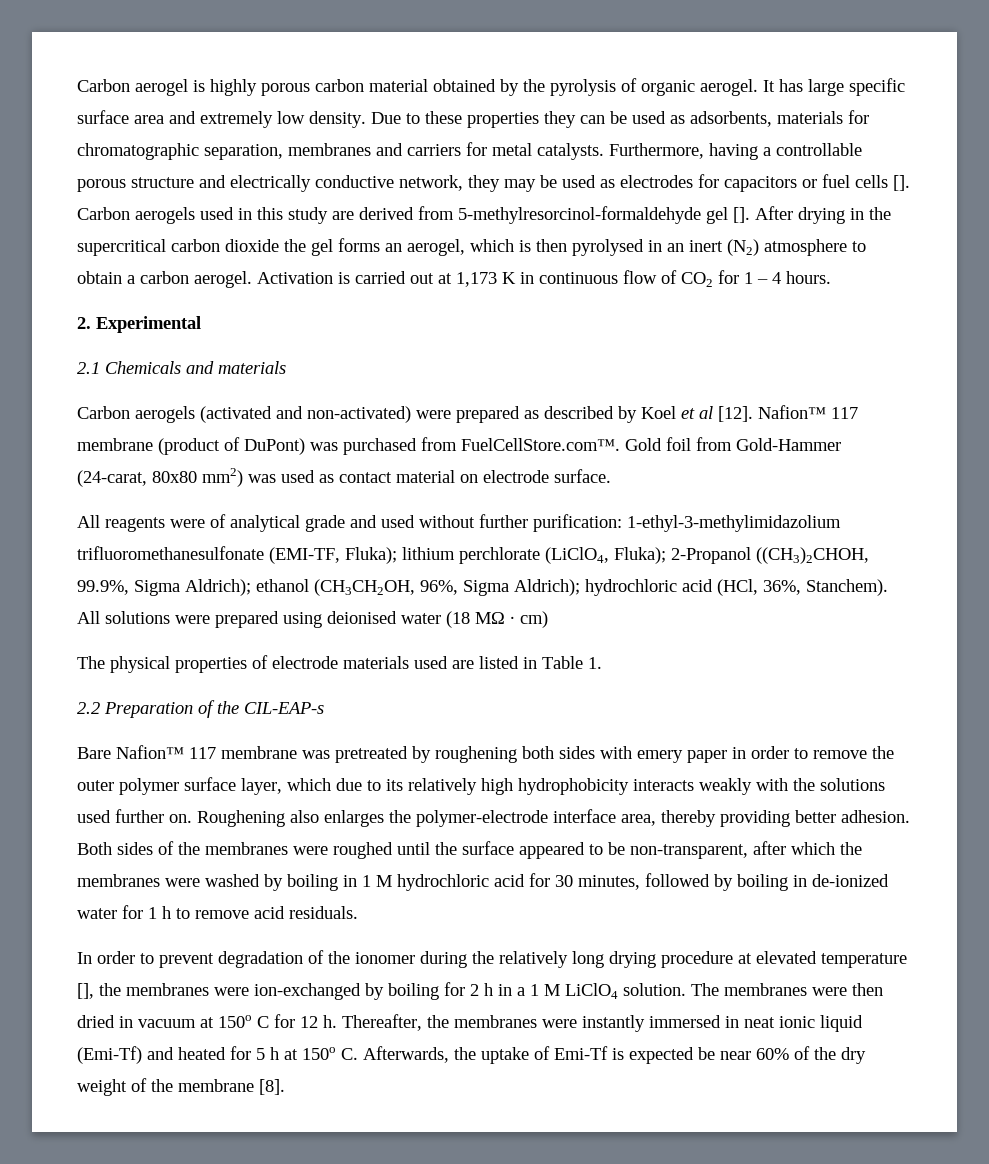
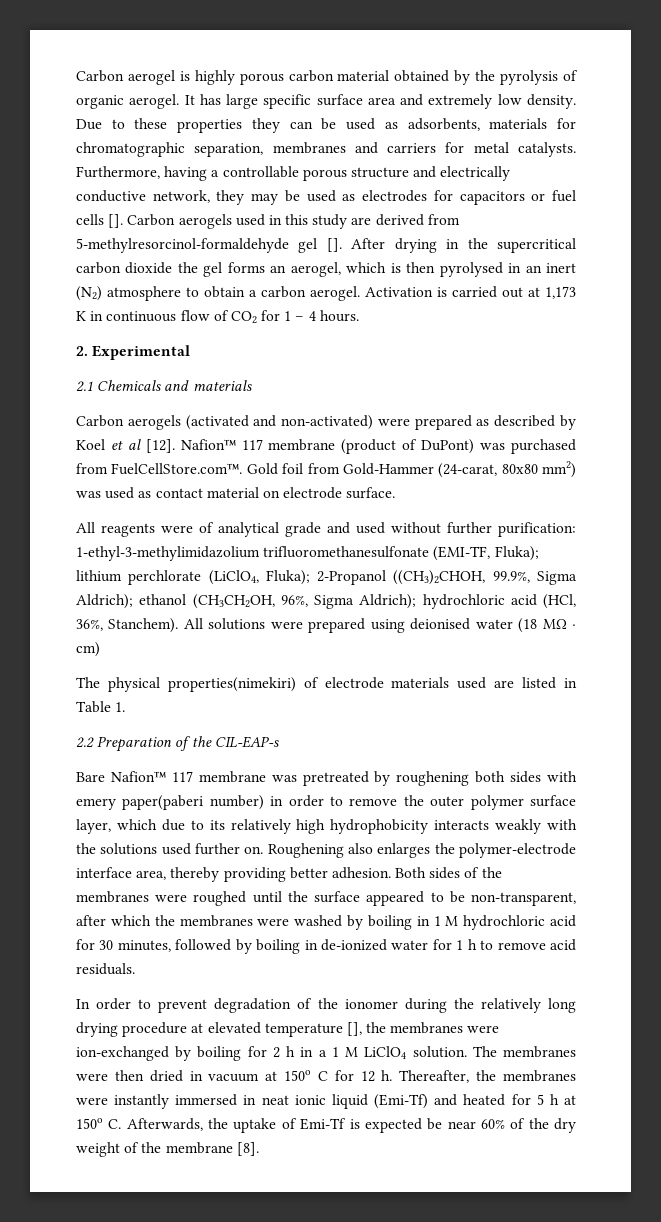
- The physical properties of electrode materials used are listed in Table 1.
+ The physical properties(nimekiri) of electrode materials used are listed in Table 1.
- Bare Nafion™ 117 membrane was pretreated by roughening both sides with emery paper in order to remove the outer polymer surface layer, which due to its relatively high hydrophobicity interacts weakly with the solutions used further on.
+ Bare Nafion™ 117 membrane was pretreated by roughening both sides with emery paper(paberi number) in order to remove the outer polymer surface layer, which due to its relatively high hydrophobicity interacts weakly with the solutions used further on.

